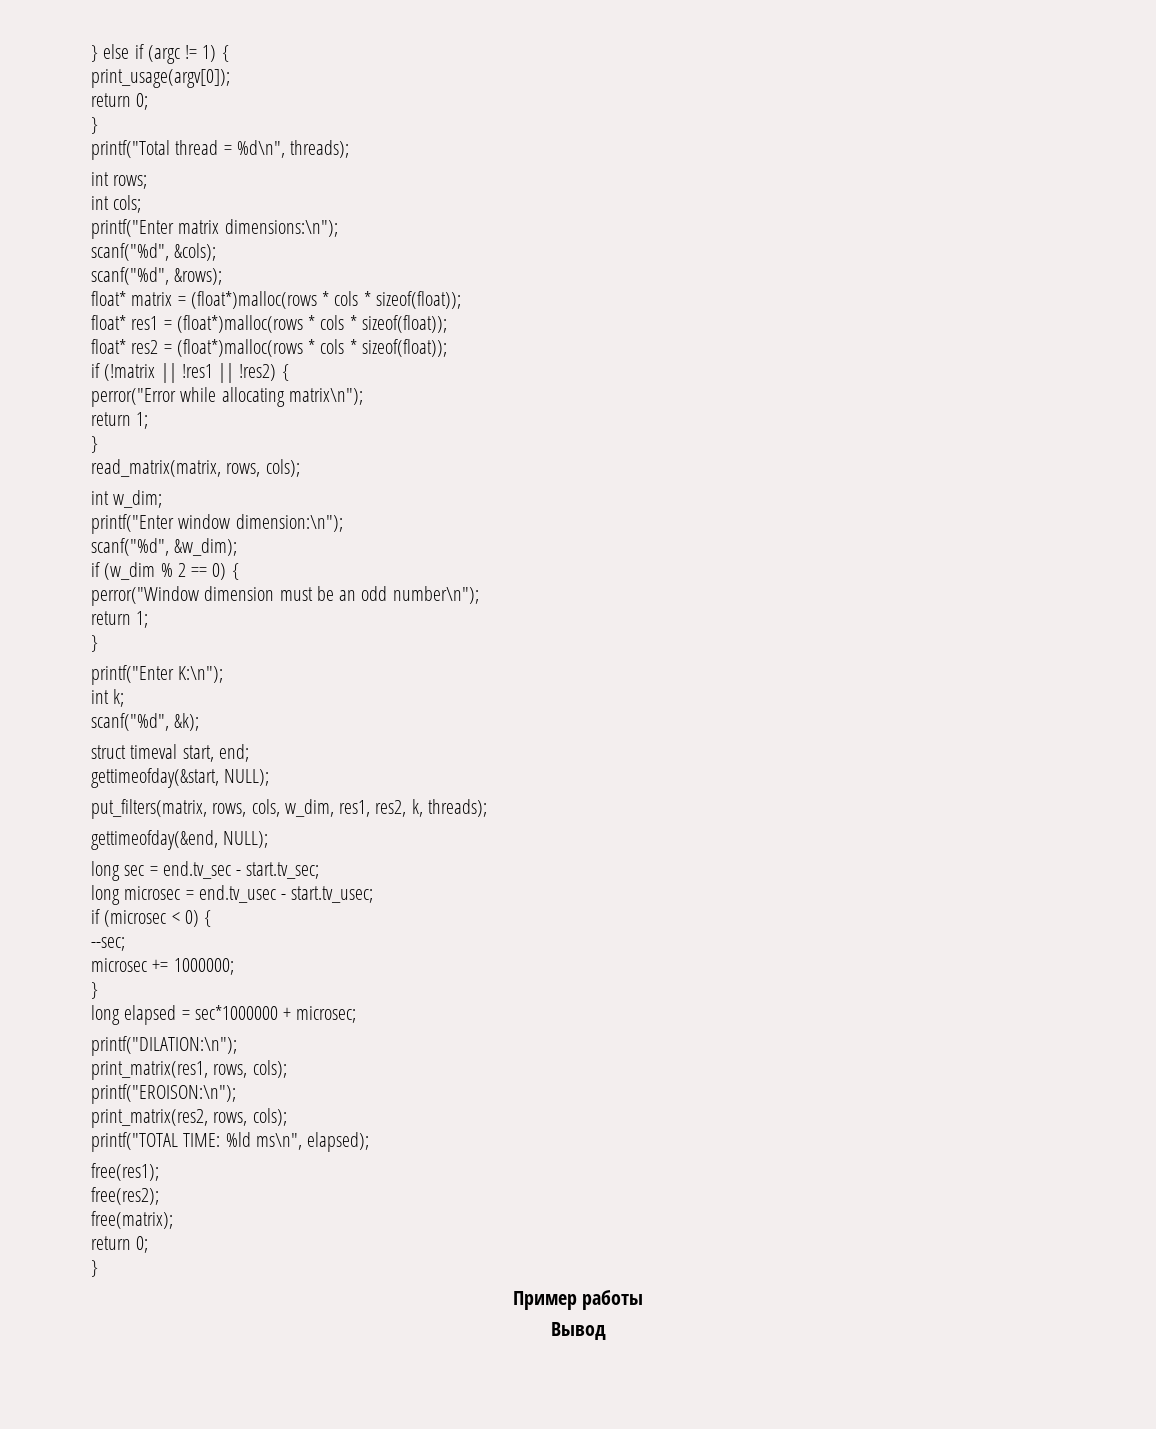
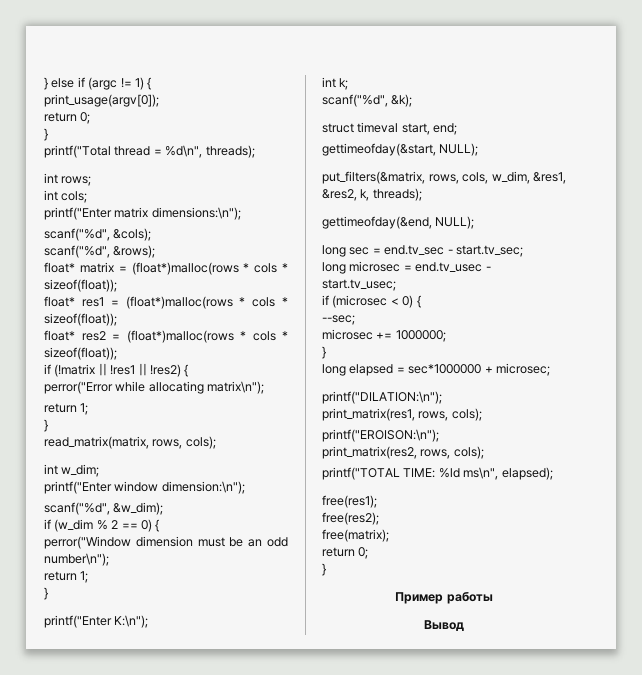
- put_filters(matrix, rows, cols, w_dim, res1, res2, k, threads);
+ put_filters(&matrix, rows, cols, w_dim, &res1, &res2, k, threads);

